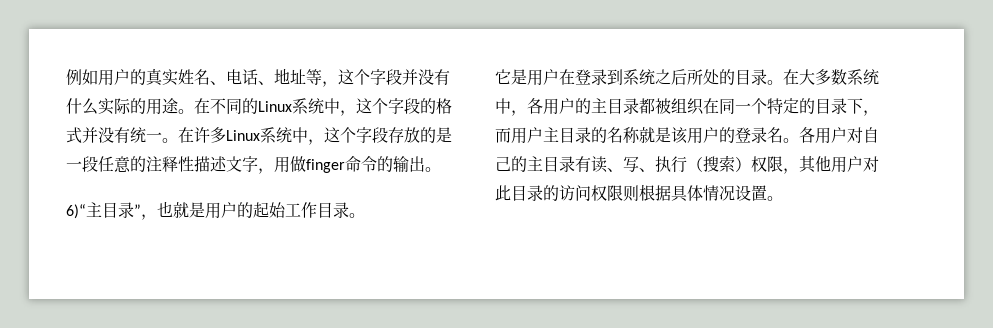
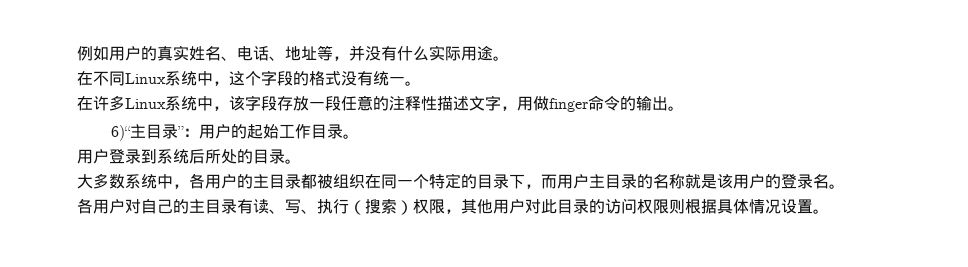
- 例如用户的真实姓名、电话、地址等，这个字段并没有什么实际的用途。在不同的Linux系统中，这个字段的格式并没有统一。在许多Linux系统中，这个字段存放的是一段任意的注释性描述文字，用做finger命令的输出。
+ 例如用户的真实姓名、电话、地址等，并没有什么实际用途。
+ 在不同Linux系统中，这个字段的格式没有统一。
+ 在许多Linux系统中，该字段存放一段任意的注释性描述文字，用做finger命令的输出。
- 6)“主目录”，也就是用户的起始工作目录。
+ 6)“主目录”：用户的起始工作目录。
- 它是用户在登录到系统之后所处的目录。在大多数系统中，各用户的主目录都被组织在同一个特定的目录下，而用户主目录的名称就是该用户的登录名。各用户对自己的主目录有读、写、执行（搜索）权限，其他用户对此目录的访问权限则根据具体情况设置。
+ 用户登录到系统后所处的目录。
+ 大多数系统中，各用户的主目录都被组织在同一个特定的目录下，而用户主目录的名称就是该用户的登录名。
+ 各用户对自己的主目录有读、写、执行（搜索）权限，其他用户对此目录的访问权限则根据具体情况设置。

